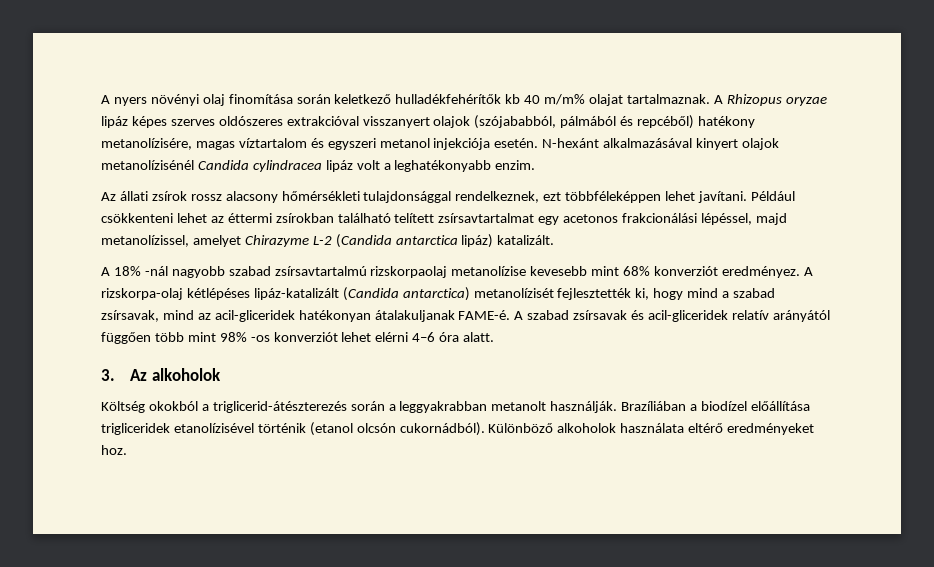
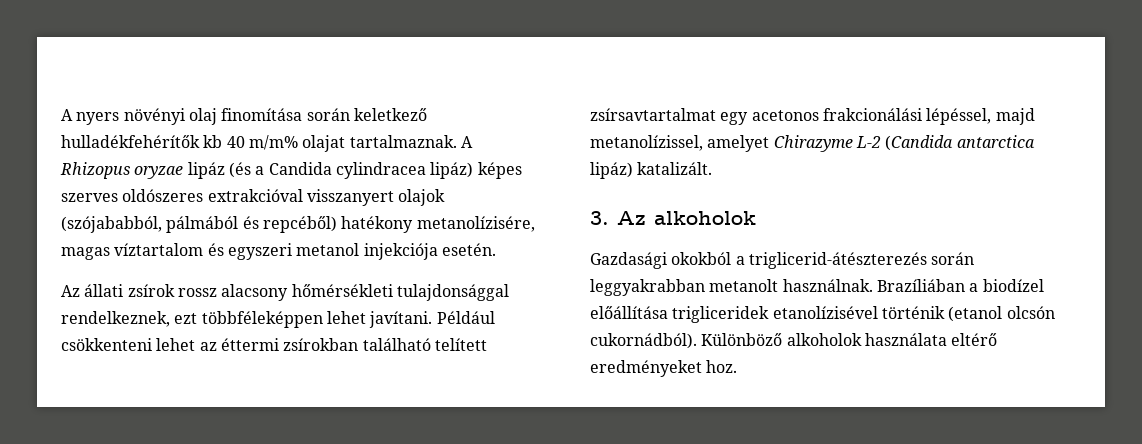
- A Rhizopus oryzae lipáz képes szerves oldószeres extrakcióval visszanyert olajok (szójababból, pálmából és repcéből) hatékony metanolízisére, magas víztartalom és egyszeri metanol injekciója esetén. N-hexánt alkalmazásával kinyert olajok metanolízisénél Candida cylindracea lipáz volt a leghatékonyabb enzim.
+ A Rhizopus oryzae lipáz (és a Candida cylindracea lipáz) képes szerves oldószeres extrakcióval visszanyert olajok (szójababból, pálmából és repcéből) hatékony metanolízisére, magas víztartalom és egyszeri metanol injekciója esetén.
- A 18% -nál nagyobb szabad zsírsavtartalmú rizskorpaolaj metanolízise kevesebb mint 68% konverziót eredményez. A rizskorpa-olaj kétlépéses lipáz-katalizált (Candida antarctica) metanolízisét fejlesztették ki, hogy mind a szabad zsírsavak, mind az acil-gliceridek hatékonyan átalakuljanak FAME-é. A szabad zsírsavak és acil-gliceridek relatív arányától függően több mint 98% -os konverziót lehet elérni 4–6 óra alatt.
- Költség okokból a triglicerid-átészterezés során a leggyakrabban metanolt használják.
+ Gazdasági okokból a triglicerid-átészterezés során leggyakrabban metanolt használnak.

